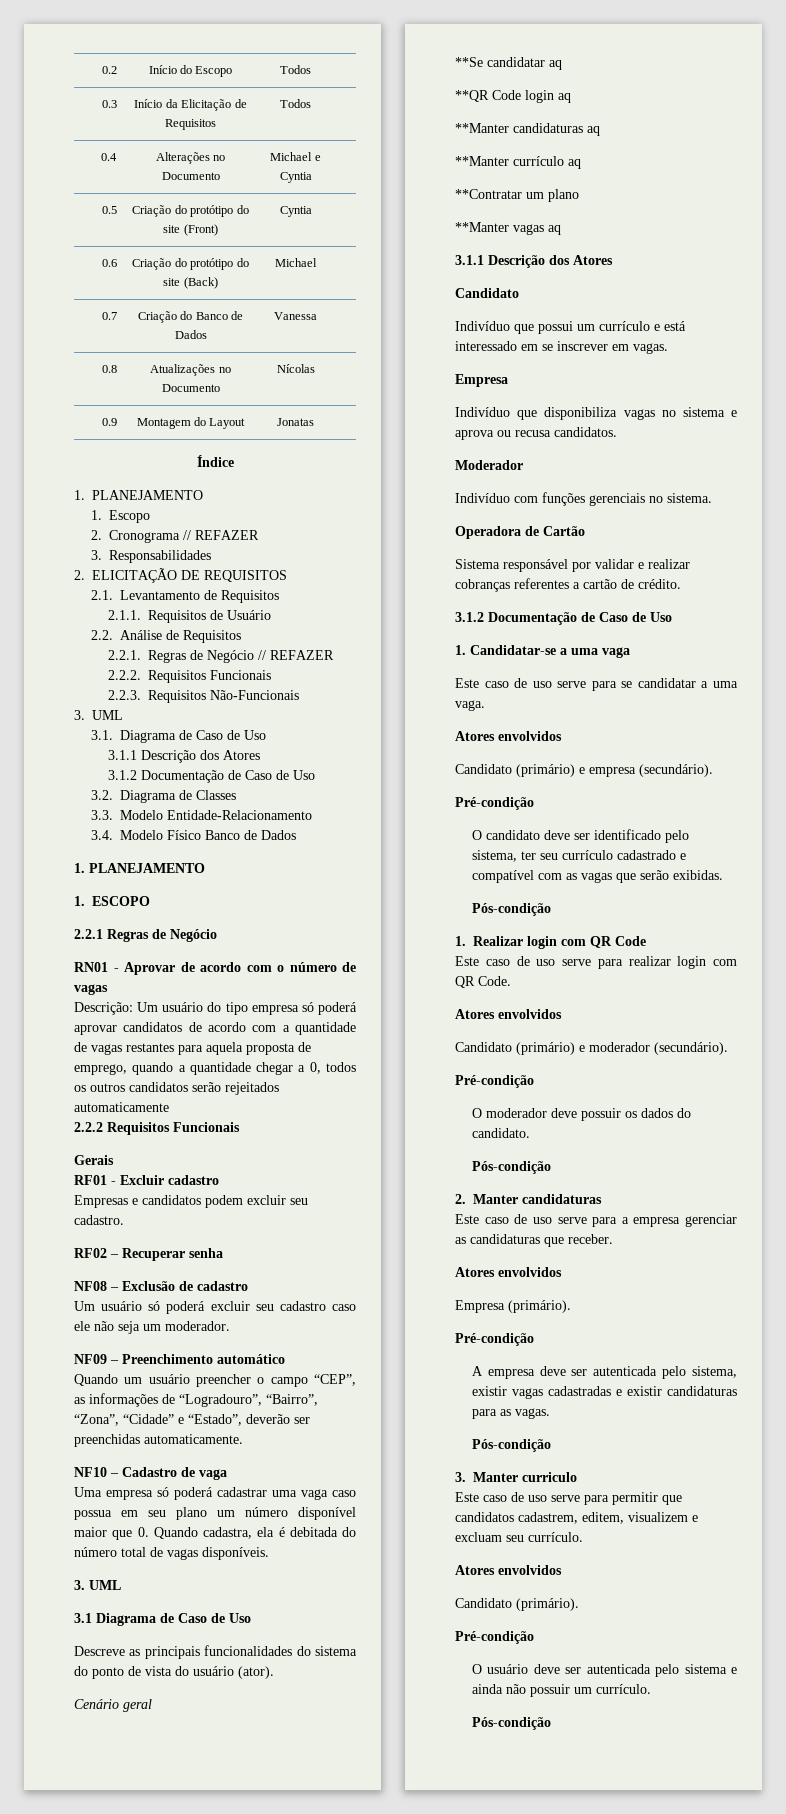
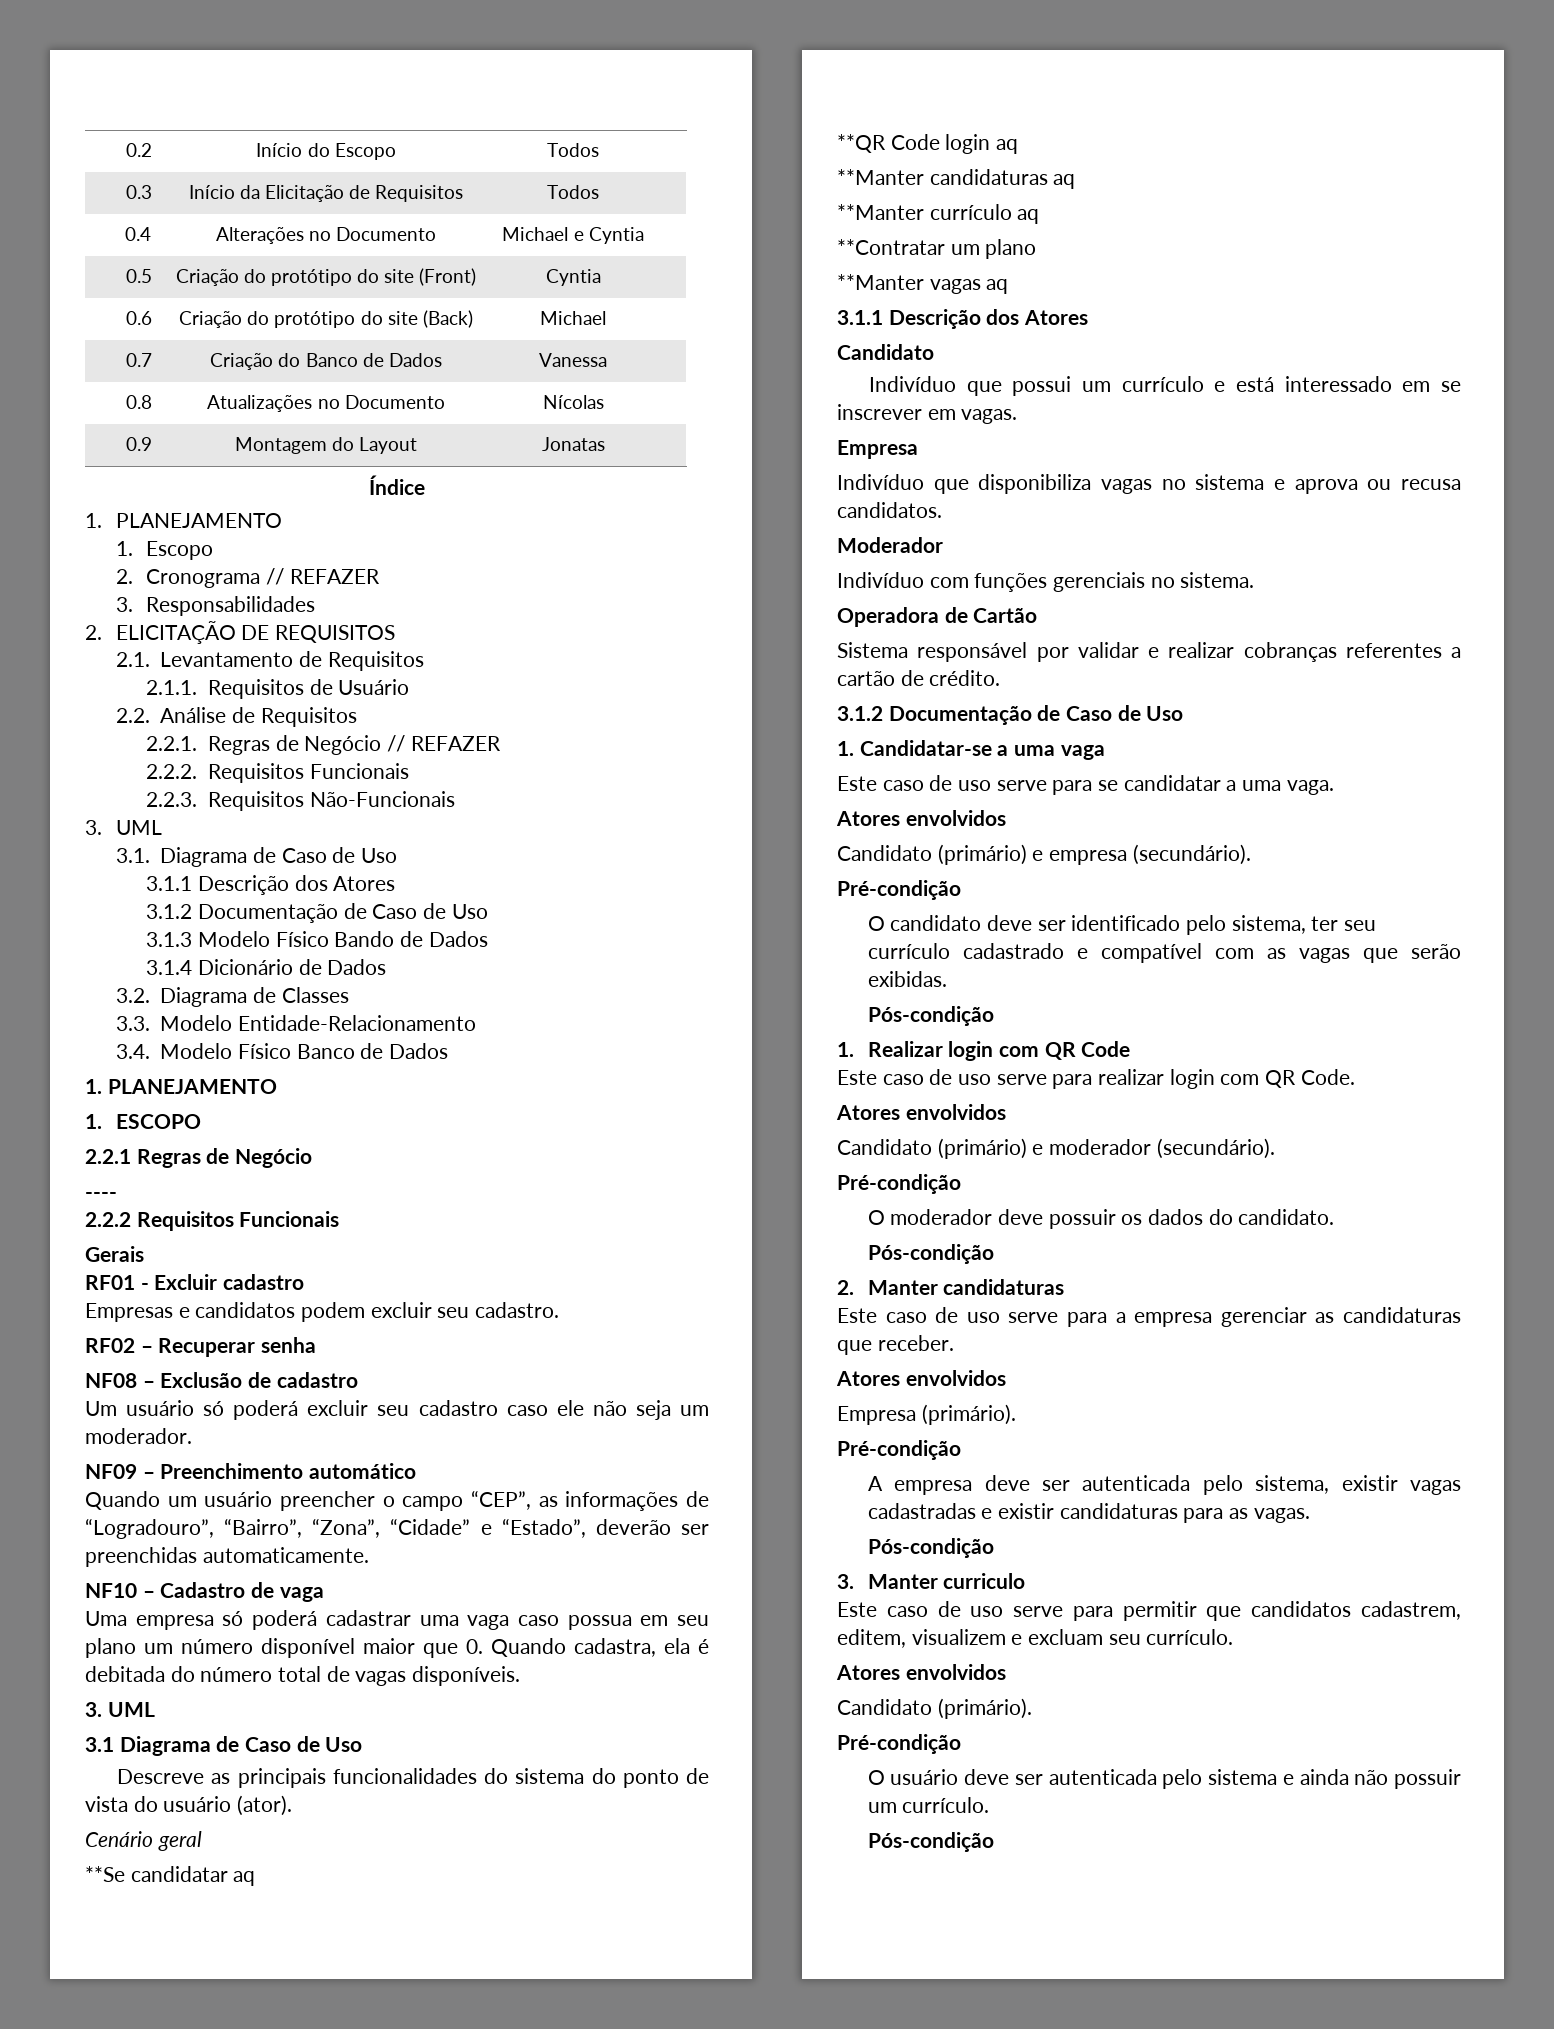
+ 3.1.3 Modelo Físico Bando de Dados
+ 3.1.4 Dicionário de Dados
- RN01 - Aprovar de acordo com o número de vagas
- Descrição: Um usuário do tipo empresa só poderá aprovar candidatos de acordo com a quantidade de vagas restantes para aquela proposta de emprego, quando a quantidade chegar a 0, todos os outros candidatos serão rejeitados automaticamente
+ ----

